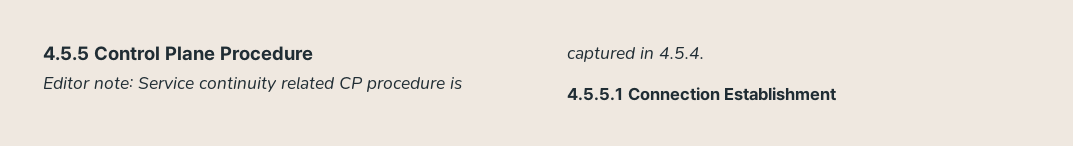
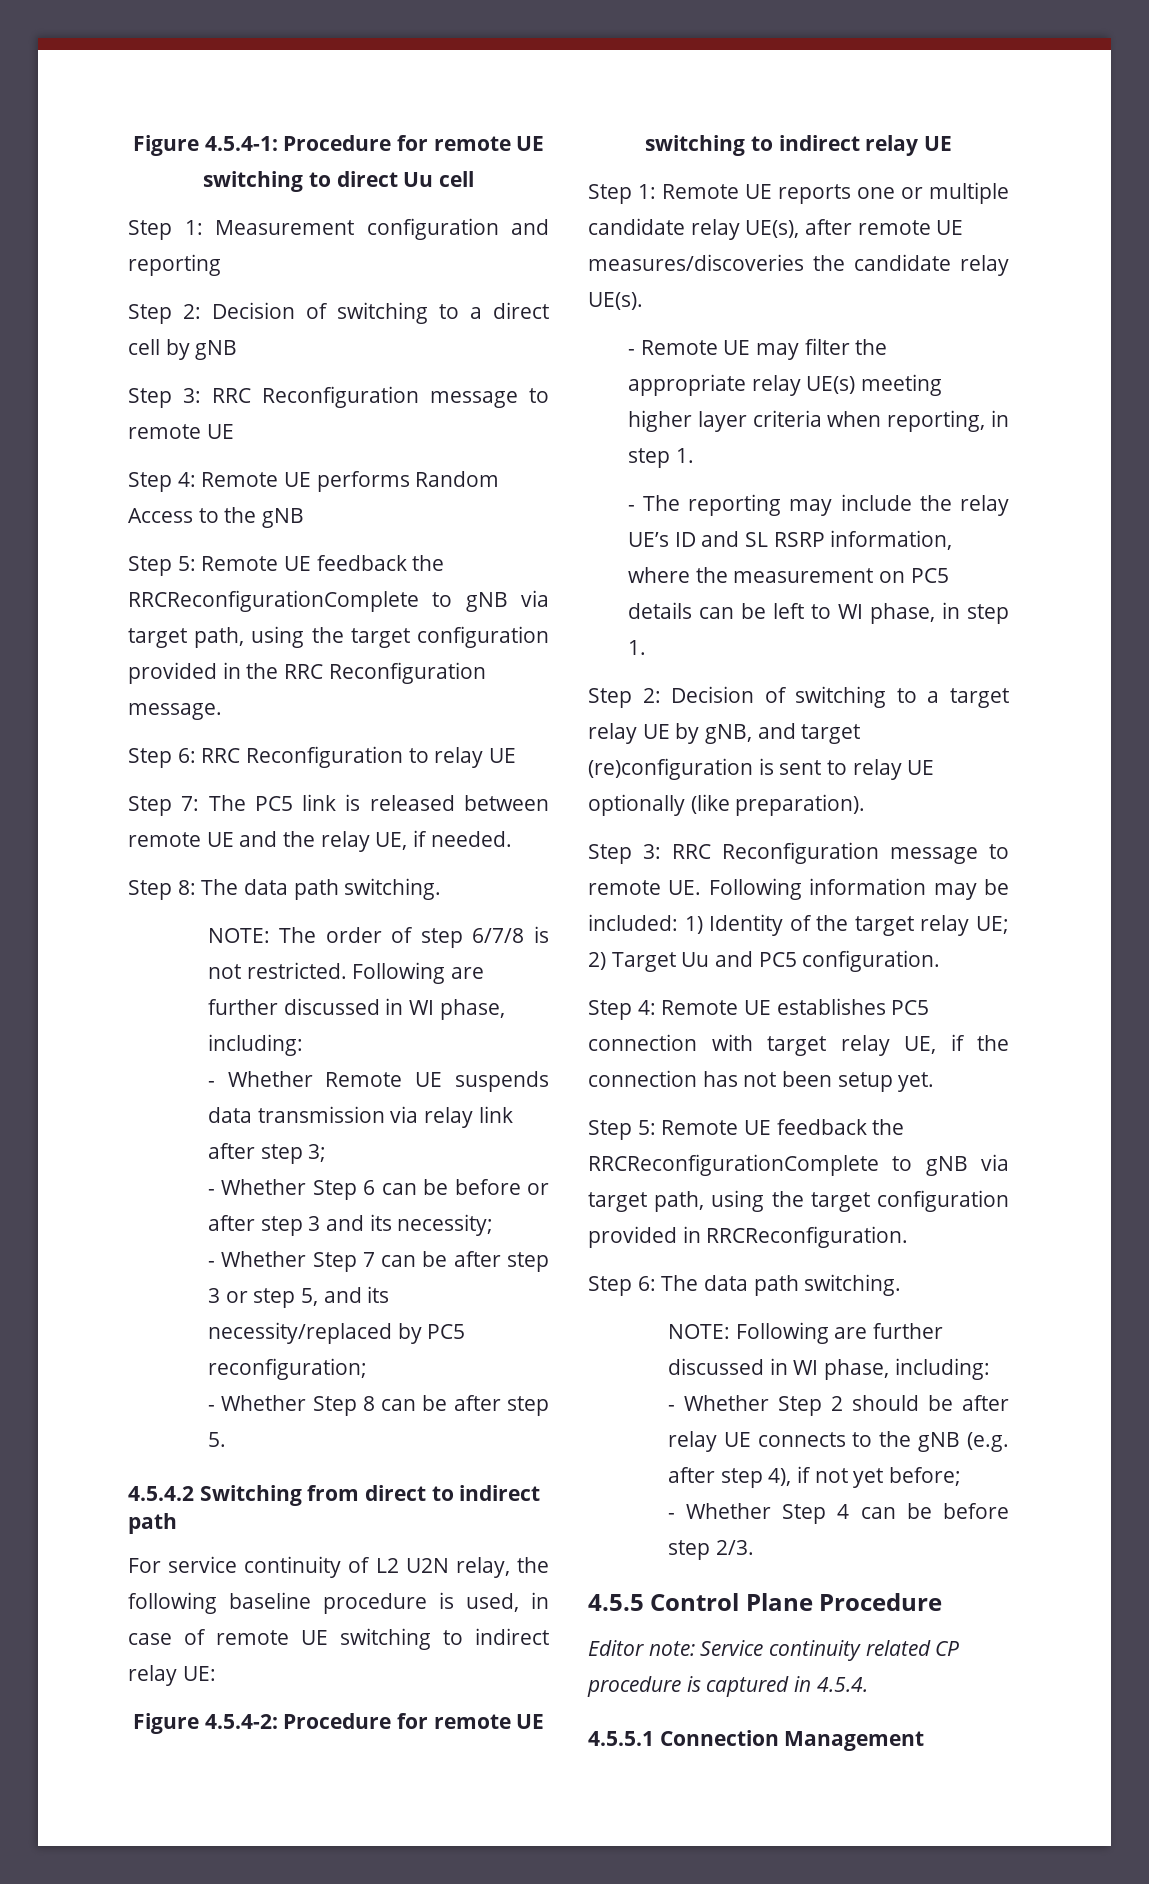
+ Figure 4.5.4-1: Procedure for remote UE switching to direct Uu cell
+ Step 1: Measurement configuration and reporting
+ Step 2: Decision of switching to a direct cell by gNB
+ Step 3: RRC Reconfiguration message to remote UE
+ Step 4: Remote UE performs Random Access to the gNB
+ Step 5: Remote UE feedback the RRCReconfigurationComplete to gNB via target path, using the target configuration provided in the RRC Reconfiguration message.
+ Step 6: RRC Reconfiguration to relay UE
+ Step 7: The PC5 link is released between remote UE and the relay UE, if needed.
+ Step 8: The data path switching.
+ NOTE: The order of step 6/7/8 is not restricted. Following are further discussed in WI phase, including:
+ - Whether Remote UE suspends data transmission via relay link after step 3;
+ - Whether Step 6 can be before or after step 3 and its necessity;
+ - Whether Step 7 can be after step 3 or step 5, and its necessity/replaced by PC5 reconfiguration;
+ - Whether Step 8 can be after step 5.
+ 4.5.4.2 Switching from direct to indirect path
+ For service continuity of L2 U2N relay, the following baseline procedure is used, in case of remote UE switching to indirect relay UE:
+ Figure 4.5.4-2: Procedure for remote UE switching to indirect relay UE
+ Step 1: Remote UE reports one or multiple candidate relay UE(s), after remote UE measures/discoveries the candidate relay UE(s).
+ - Remote UE may filter the appropriate relay UE(s) meeting higher layer criteria when reporting, in step 1.
+ - The reporting may include the relay UE’s ID and SL RSRP information, where the measurement on PC5 details can be left to WI phase, in step 1.
+ Step 2: Decision of switching to a target relay UE by gNB, and target (re)configuration is sent to relay UE optionally (like preparation).
+ Step 3: RRC Reconfiguration message to remote UE. Following information may be included: 1) Identity of the target relay UE; 2) Target Uu and PC5 configuration.
+ Step 4: Remote UE establishes PC5 connection with target relay UE, if the connection has not been setup yet.
+ Step 5: Remote UE feedback the RRCReconfigurationComplete to gNB via target path, using the target configuration provided in RRCReconfiguration.
+ Step 6: The data path switching.
+ NOTE: Following are further discussed in WI phase, including:
+ - Whether Step 2 should be after relay UE connects to the gNB (e.g. after step 4), if not yet before;
+ - Whether Step 4 can be before step 2/3.
- 4.5.5.1 Connection Establishment
+ 4.5.5.1 Connection Management

